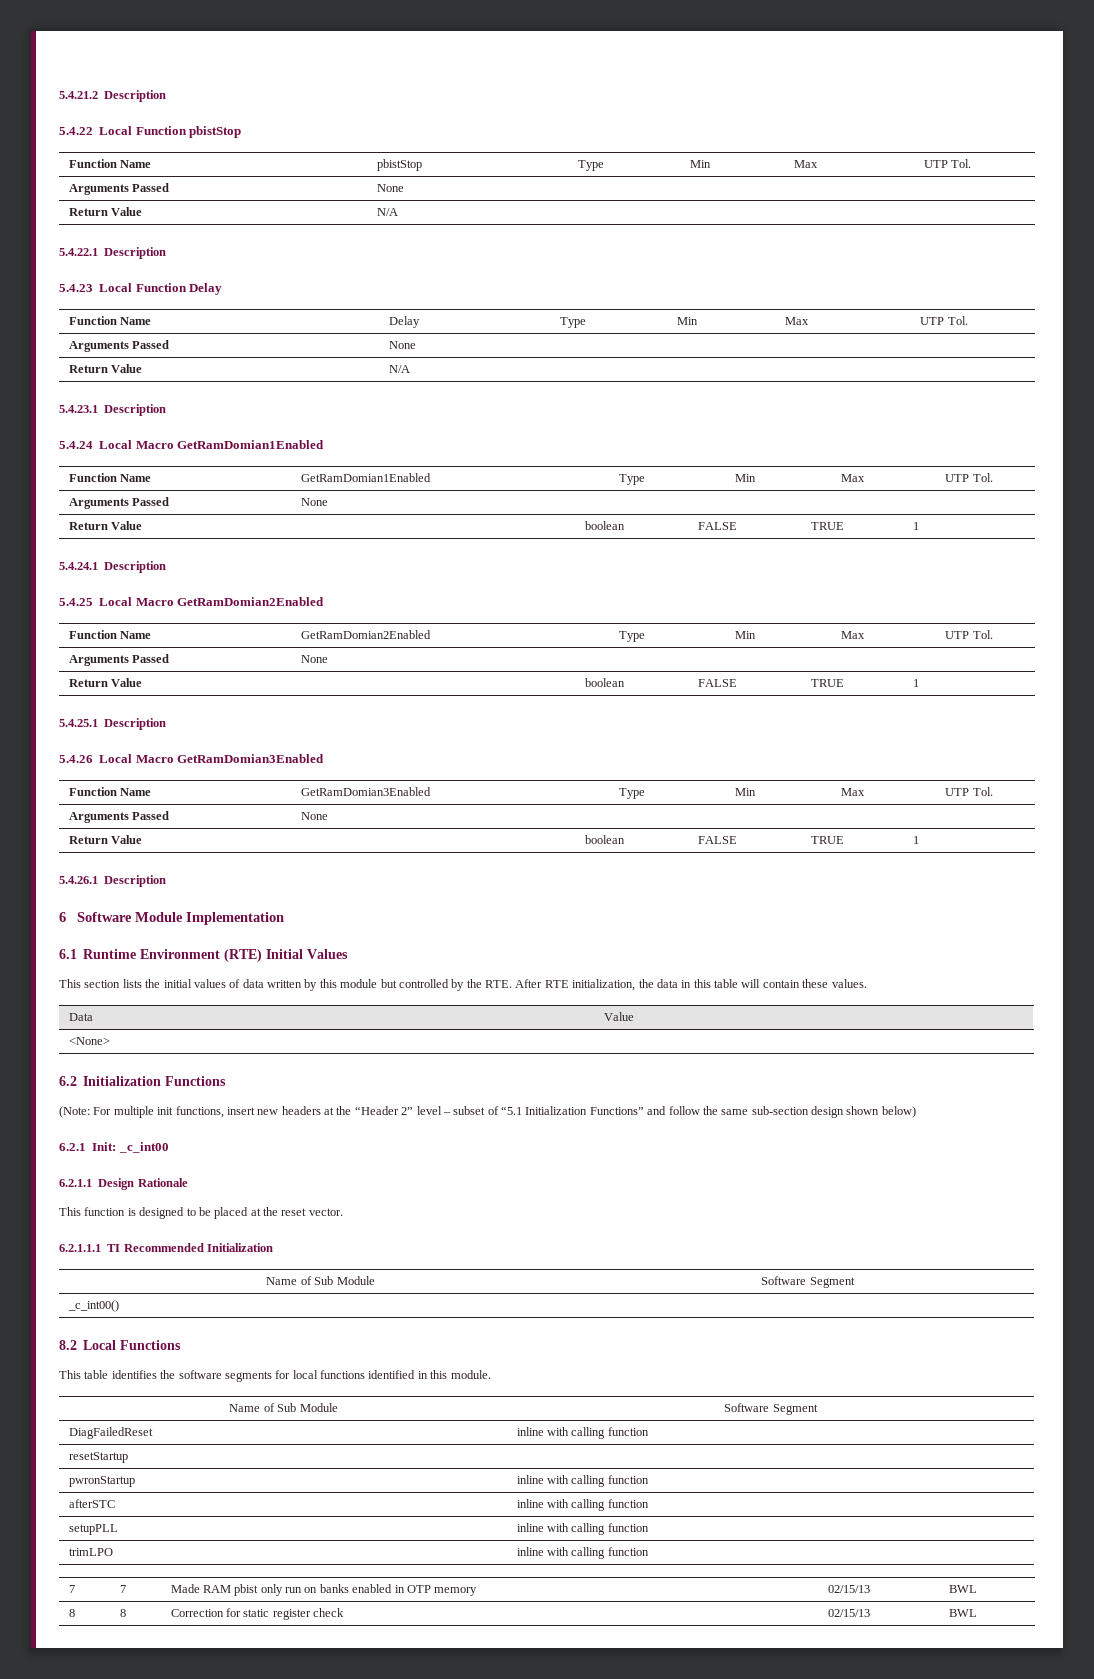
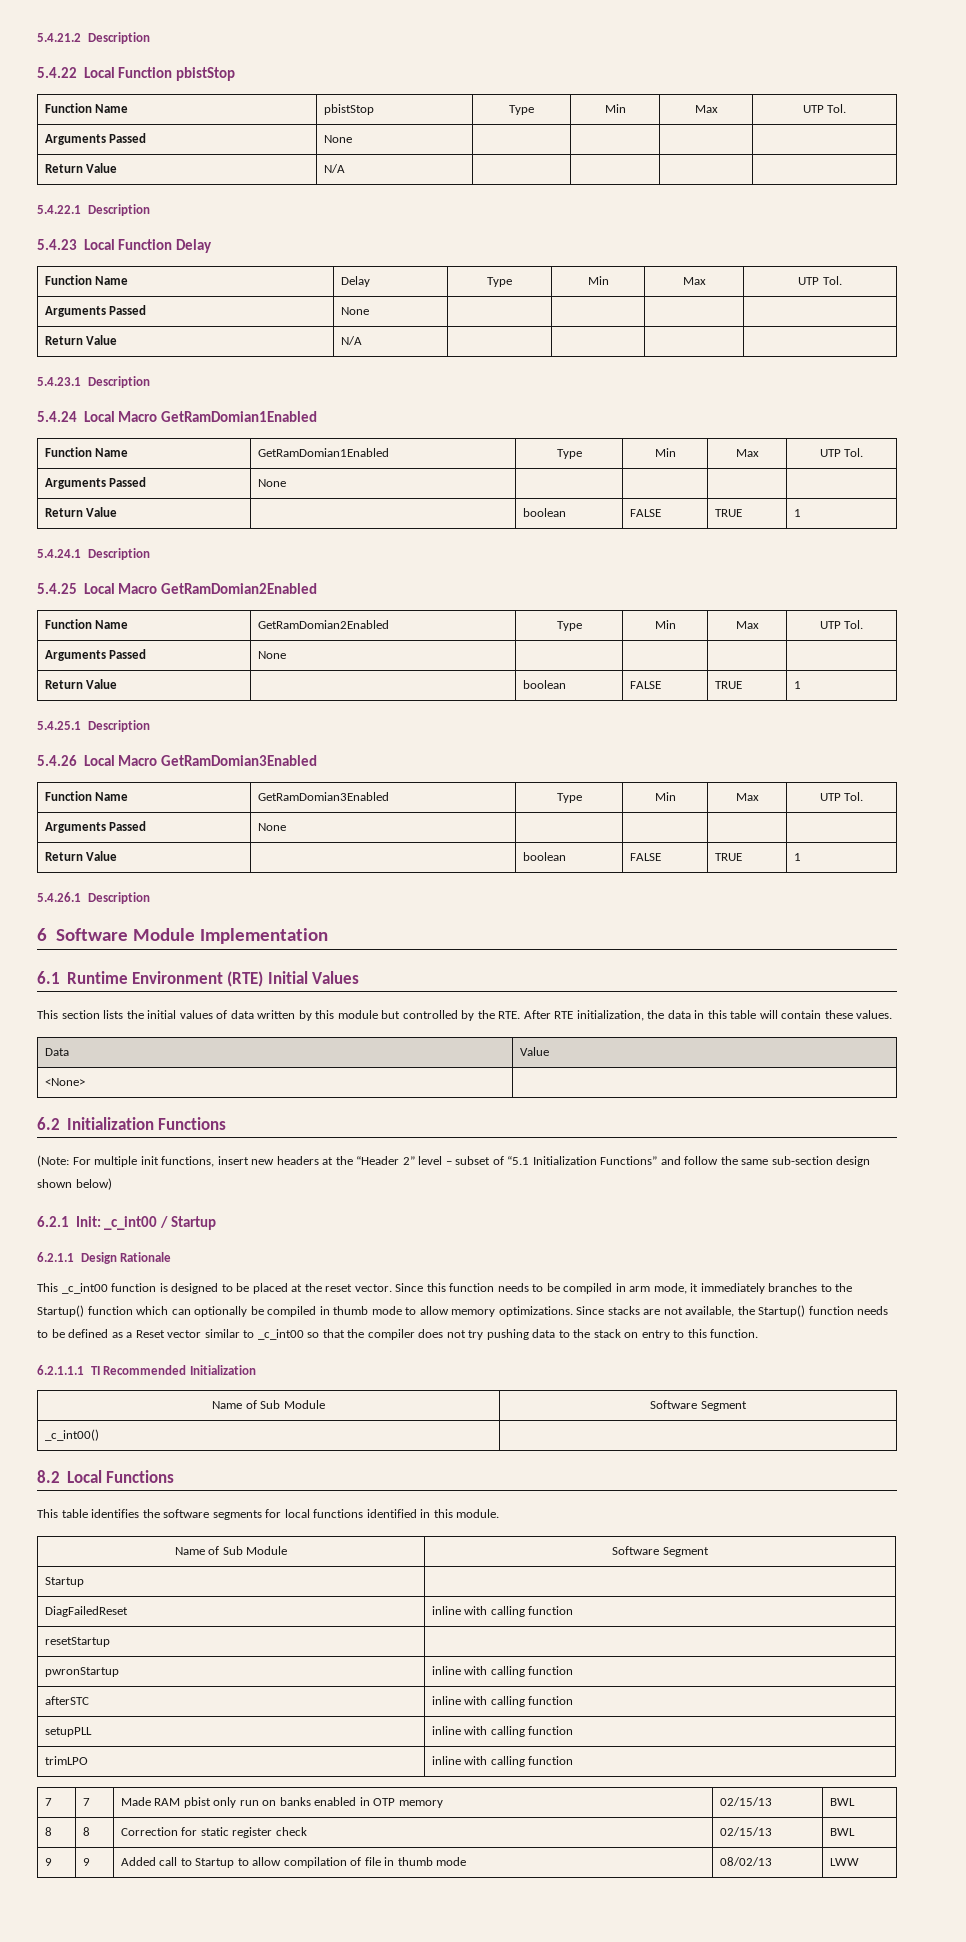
- 6.2.1 Init: _c_int00
+ 6.2.1 Init: _c_int00 / Startup
- This function is designed to be placed at the reset vector.
+ This _c_int00 function is designed to be placed at the reset vector. Since this function needs to be compiled in arm mode, it immediately branches to the Startup() function which can optionally be compiled in thumb mode to allow memory optimizations. Since stacks are not available, the Startup() function needs to be defined as a Reset vector similar to _c_int00 so that the compiler does not try pushing data to the stack on entry to this function.
+ Startup |
+ 9 | 9 | Added call to Startup to allow compilation of file in thumb mode | 08/02/13 | LWW

